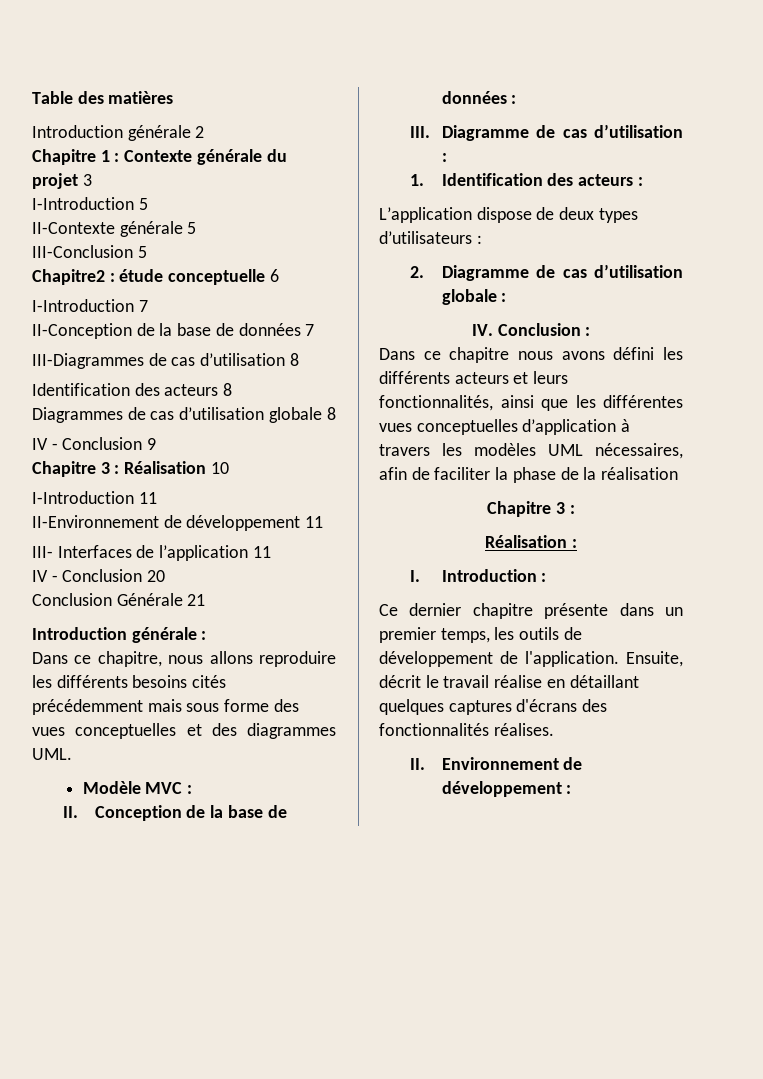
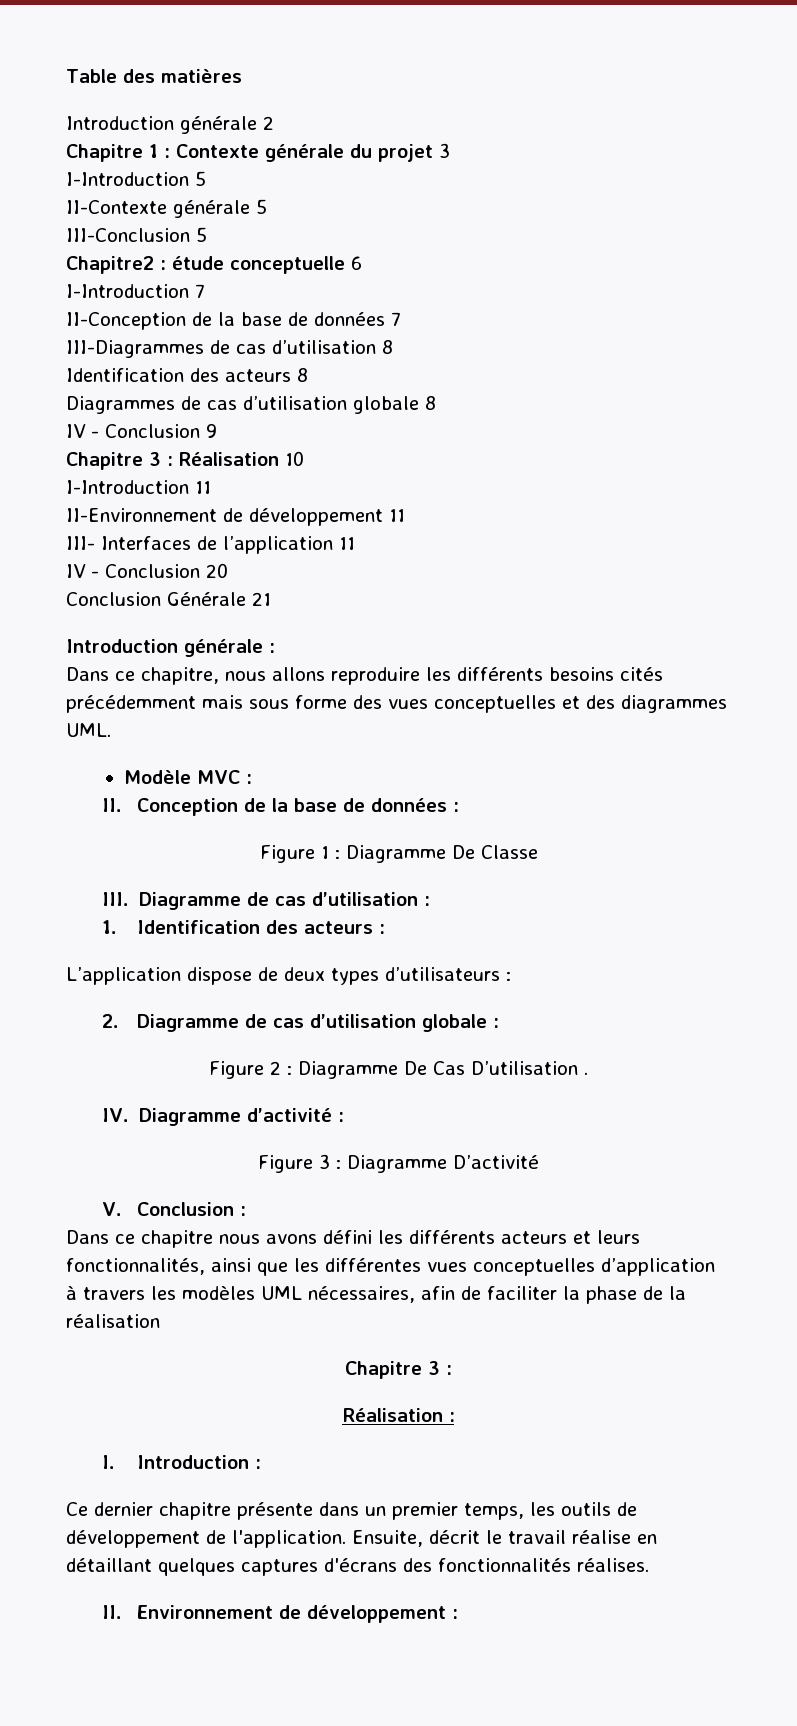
+ Figure 1 : Diagramme De Classe
- IV. Conclusion :
+ Figure 2 : Diagramme De Cas D’utilisation .
+ IV. Diagramme d’activité :
+ Figure 3 : Diagramme D’activité
+ V. Conclusion :

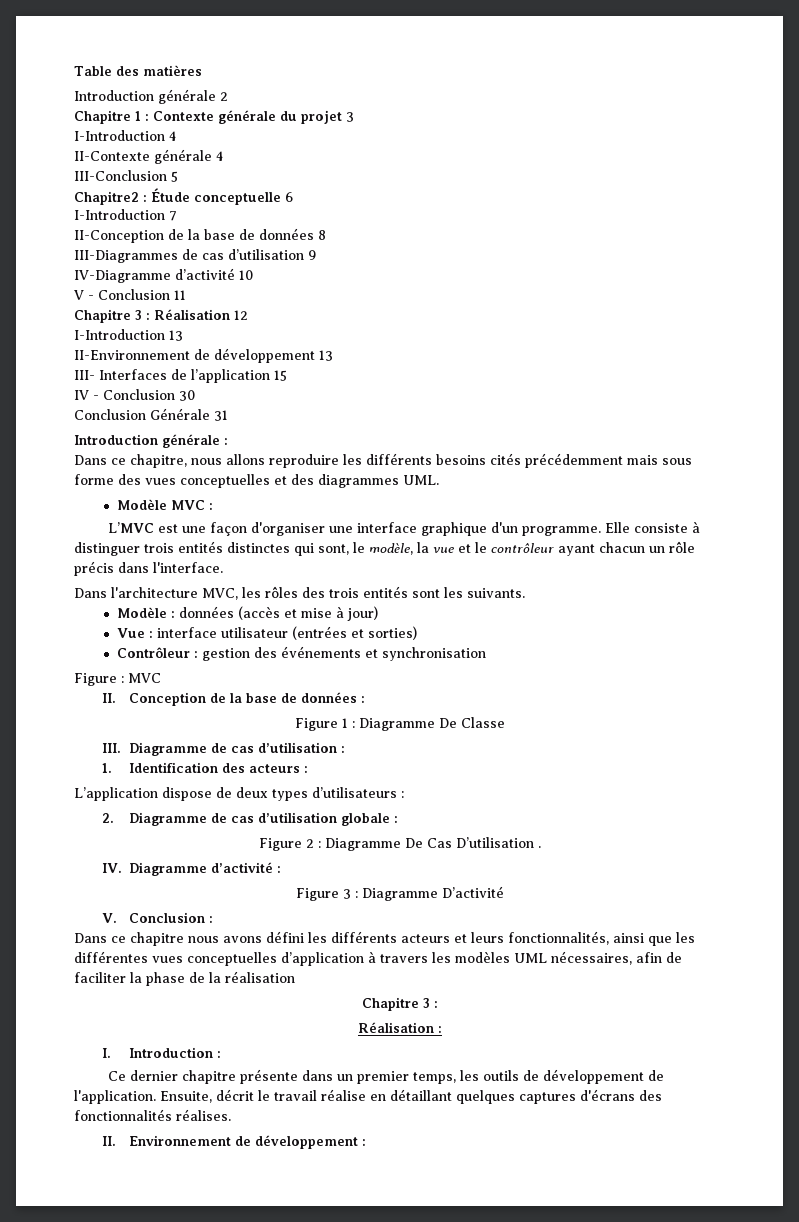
- I-Introduction 5
+ I-Introduction 4
- II-Contexte générale 5
+ II-Contexte générale 4
- Chapitre2 : étude conceptuelle 6
+ Chapitre2 : Étude conceptuelle 6
- II-Conception de la base de données 7
+ II-Conception de la base de données 8
- III-Diagrammes de cas d’utilisation 8
- Identification des acteurs 8
- Diagrammes de cas d’utilisation globale 8
- IV - Conclusion 9
+ III-Diagrammes de cas d’utilisation 9
+ IV-Diagramme d’activité 10
+ V - Conclusion 11
- Chapitre 3 : Réalisation 10
- I-Introduction 11
+ Chapitre 3 : Réalisation 12
+ I-Introduction 13
- II-Environnement de développement 11
+ II-Environnement de développement 13
- III- Interfaces de l’application 11
- IV - Conclusion 20
+ III- Interfaces de l’application 15
+ IV - Conclusion 30
- Conclusion Générale 21
+ Conclusion Générale 31
+ L’MVC est une façon d'organiser une interface graphique d'un programme. Elle consiste à distinguer trois entités distinctes qui sont, le modèle, la vue et le contrôleur ayant chacun un rôle précis dans l'interface.
+ Dans l'architecture MVC, les rôles des trois entités sont les suivants.
+ Modèle : données (accès et mise à jour)
+ Vue : interface utilisateur (entrées et sorties)
+ Contrôleur : gestion des événements et synchronisation
+ Figure : MVC

